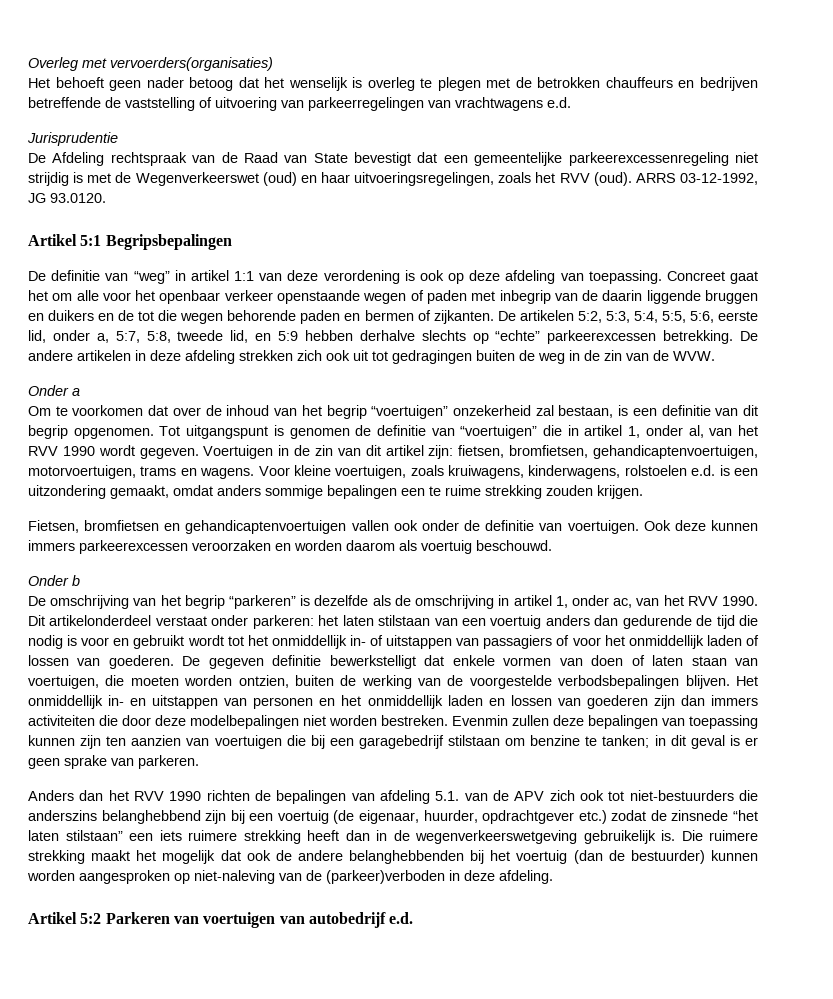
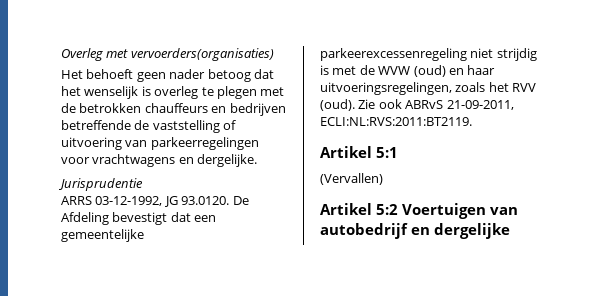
- Het behoeft geen nader betoog dat het wenselijk is overleg te plegen met de betrokken chauffeurs en bedrijven betreffende de vaststelling of uitvoering van parkeerregelingen van vrachtwagens e.d.
+ Het behoeft geen nader betoog dat het wenselijk is overleg te plegen met de betrokken chauffeurs en bedrijven betreffende de vaststelling of uitvoering van parkeerregelingen voor vrachtwagens en dergelijke.
  Jurisprudentie
- De Afdeling rechtspraak van de Raad van State bevestigt dat een gemeentelijke parkeerexcessenregeling niet strijdig is met de Wegenverkeerswet (oud) en haar uitvoeringsregelingen, zoals het RVV (oud).
+ ARRS 03-12-1992, JG 93.0120. De Afdeling bevestigt dat een gemeentelijke parkeerexcessenregeling niet strijdig is met de WVW (oud) en haar uitvoeringsregelingen, zoals het RVV (oud).
- ARRS 03-12-1992, JG 93.0120.
- Artikel 5:1 Begripsbepalingen
- De definitie van “weg” in artikel 1:1 van deze verordening is ook op deze afdeling van toepassing. Concreet gaat het om alle voor het openbaar verkeer openstaande wegen of paden met inbegrip van de daarin liggende bruggen en duikers en de tot die wegen behorende paden en bermen of zijkanten. De artikelen 5:2, 5:3, 5:4, 5:5, 5:6, eerste lid, onder a, 5:7, 5:8, tweede lid, en 5:9 hebben derhalve slechts op “echte” parkeerexcessen betrekking. De andere artikelen in deze afdeling strekken zich ook uit tot gedragingen buiten de weg in de zin van de WVW.
- Onder a
- Om te voorkomen dat over de inhoud van het begrip “voertuigen” onzekerheid zal bestaan, is een definitie van dit begrip opgenomen. Tot uitgangspunt is genomen de definitie van “voertuigen” die in artikel 1, onder al, van het RVV 1990 wordt gegeven. Voertuigen in de zin van dit artikel zijn: fietsen, bromfietsen, gehandicaptenvoertuigen, motorvoertuigen, trams en wagens. Voor kleine voertuigen, zoals kruiwagens, kinderwagens, rolstoelen e.d. is een uitzondering gemaakt, omdat anders sommige bepalingen een te ruime strekking zouden krijgen.
- Fietsen, bromfietsen en gehandicaptenvoertuigen vallen ook onder de definitie van voertuigen. Ook deze kunnen immers parkeerexcessen veroorzaken en worden daarom als voertuig beschouwd.
- Onder b
- De omschrijving van het begrip “parkeren” is dezelfde als de omschrijving in artikel 1, onder ac, van het RVV 1990. Dit artikelonderdeel verstaat onder parkeren: het laten stilstaan van een voertuig anders dan gedurende de tijd die nodig is voor en gebruikt wordt tot het onmiddellijk in- of uitstappen van passagiers of voor het onmiddellijk laden of lossen van goederen. De gegeven definitie bewerkstelligt dat enkele vormen van doen of laten staan van voertuigen, die moeten worden ontzien, buiten de werking van de voorgestelde verbodsbepalingen blijven. Het onmiddellijk in- en uitstappen van personen en het onmiddellijk laden en lossen van goederen zijn dan immers activiteiten die door deze modelbepalingen niet worden bestreken. Evenmin zullen deze bepalingen van toepassing kunnen zijn ten aanzien van voertuigen die bij een garagebedrijf stilstaan om benzine te tanken; in dit geval is er geen sprake van parkeren.
- Anders dan het RVV 1990 richten de bepalingen van afdeling 5.1. van de APV zich ook tot niet-bestuurders die anderszins belanghebbend zijn bij een voertuig (de eigenaar, huurder, opdrachtgever etc.) zodat de zinsnede “het laten stilstaan” een iets ruimere strekking heeft dan in de wegenverkeerswetgeving gebruikelijk is. Die ruimere strekking maakt het mogelijk dat ook de andere belanghebbenden bij het voertuig (dan de bestuurder) kunnen worden aangesproken op niet-naleving van de (parkeer)verboden in deze afdeling.
- Artikel 5:2 Parkeren van voertuigen van autobedrijf e.d.
+ Zie ook ABRvS 21-09-2011, ECLI:NL:RVS:2011:BT2119.
+ Artikel 5:1
+ (Vervallen)
+ Artikel 5:2 Voertuigen van autobedrijf en dergelijke

